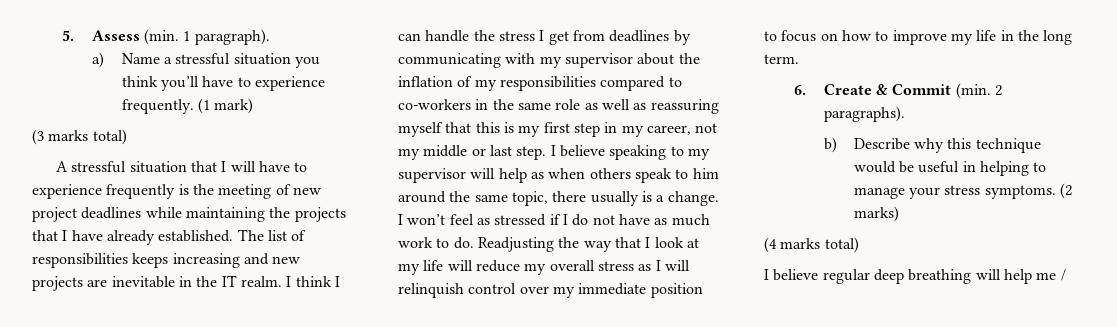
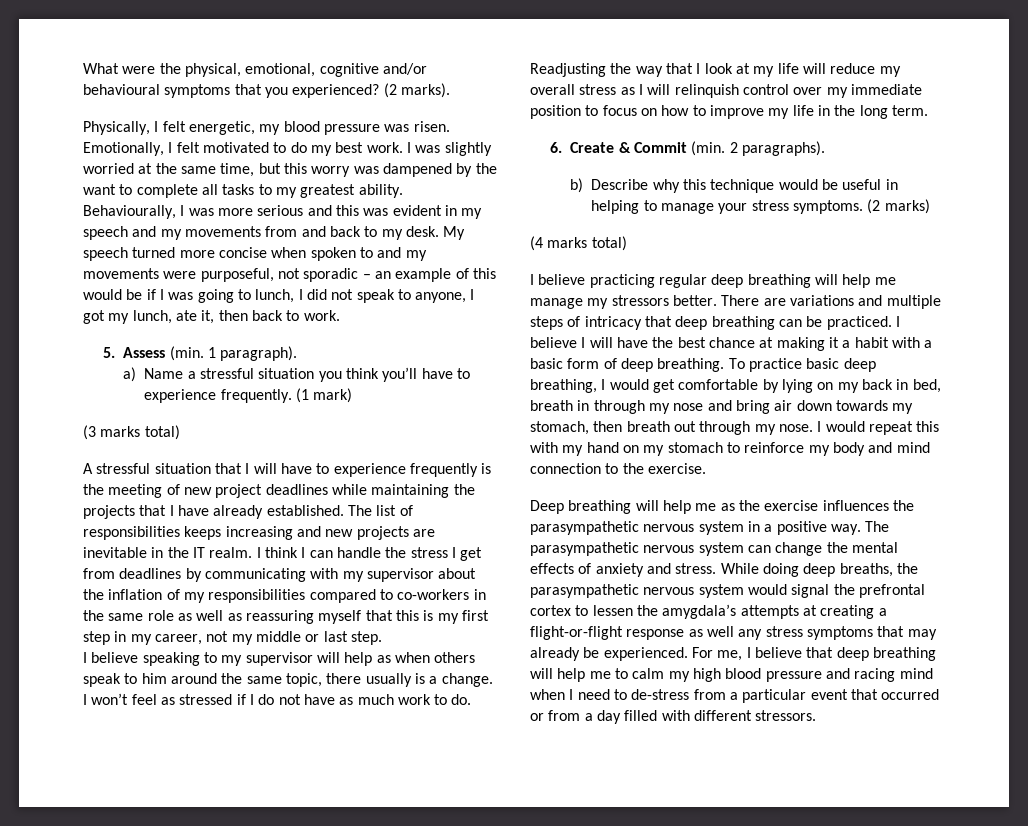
+ What were the physical, emotional, cognitive and/or behavioural symptoms that you experienced? (2 marks).
+ Physically, I felt energetic, my blood pressure was risen. Emotionally, I felt motivated to do my best work. I was slightly worried at the same time, but this worry was dampened by the want to complete all tasks to my greatest ability. Behaviourally, I was more serious and this was evident in my speech and my movements from and back to my desk. My speech turned more concise when spoken to and my movements were purposeful, not sporadic – an example of this would be if I was going to lunch, I did not speak to anyone, I got my lunch, ate it, then back to work.
- I think I can handle the stress I get from deadlines by communicating with my supervisor about the inflation of my responsibilities compared to co-workers in the same role as well as reassuring myself that this is my first step in my career, not my middle or last step. I believe speaking to my supervisor will help as when others speak to him around the same topic, there usually is a change.
+ I think I can handle the stress I get from deadlines by communicating with my supervisor about the inflation of my responsibilities compared to co-workers in the same role as well as reassuring myself that this is my first step in my career, not my middle or last step.
+ I believe speaking to my supervisor will help as when others speak to him around the same topic, there usually is a change.
- I believe regular deep breathing will help me /
+ I believe practicing regular deep breathing will help me manage my stressors better. There are variations and multiple steps of intricacy that deep breathing can be practiced. I believe I will have the best chance at making it a habit with a basic form of deep breathing. To practice basic deep breathing, I would get comfortable by lying on my back in bed, breath in through my nose and bring air down towards my stomach, then breath out through my nose. I would repeat this with my hand on my stomach to reinforce my body and mind connection to the exercise.
+ Deep breathing will help me as the exercise influences the parasympathetic nervous system in a positive way. The parasympathetic nervous system can change the mental effects of anxiety and stress. While doing deep breaths, the parasympathetic nervous system would signal the prefrontal cortex to lessen the amygdala’s attempts at creating a flight-or-flight response as well any stress symptoms that may already be experienced. For me, I believe that deep breathing will help me to calm my high blood pressure and racing mind when I need to de-stress from a particular event that occurred or from a day filled with different stressors.

